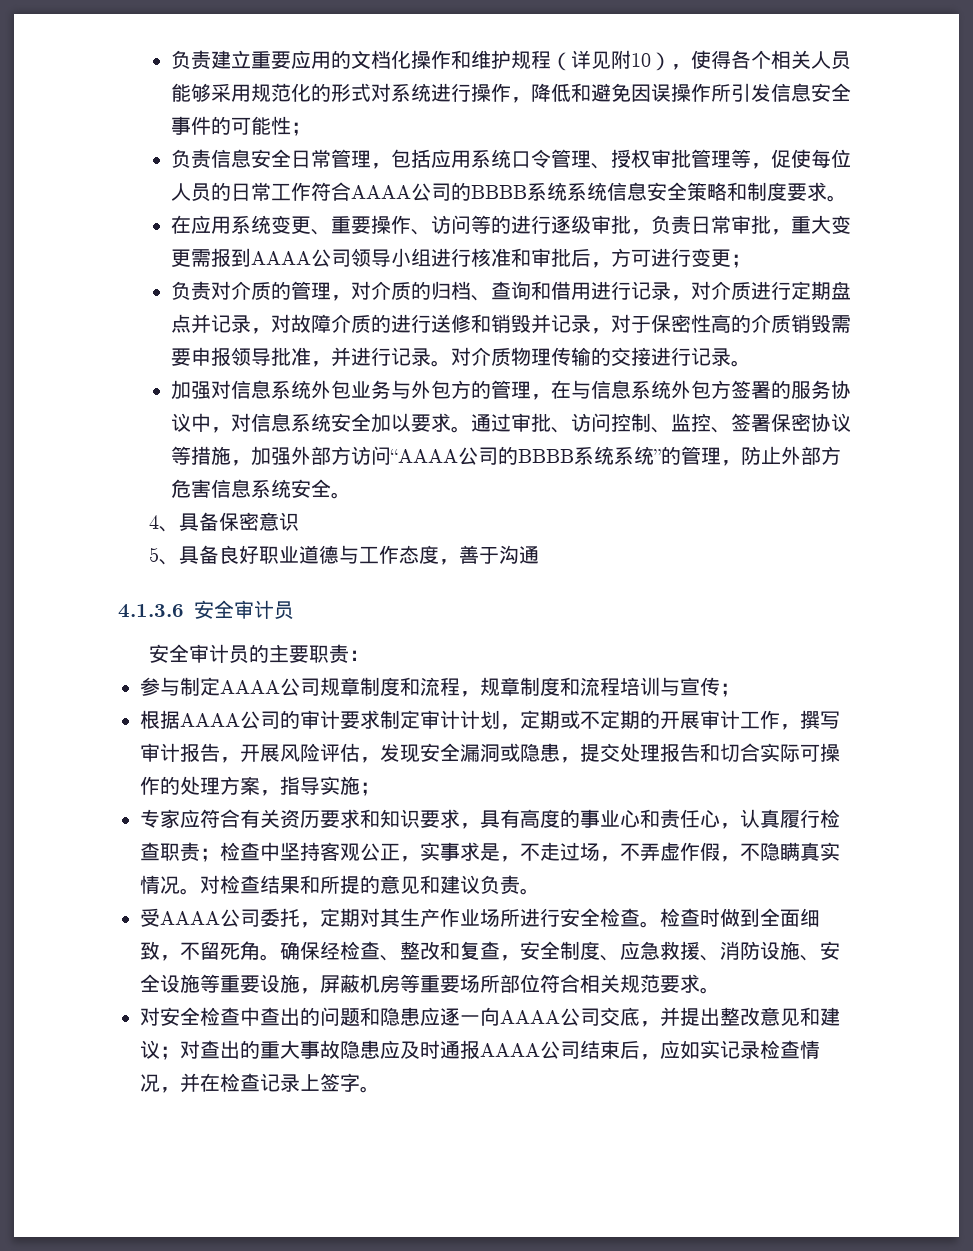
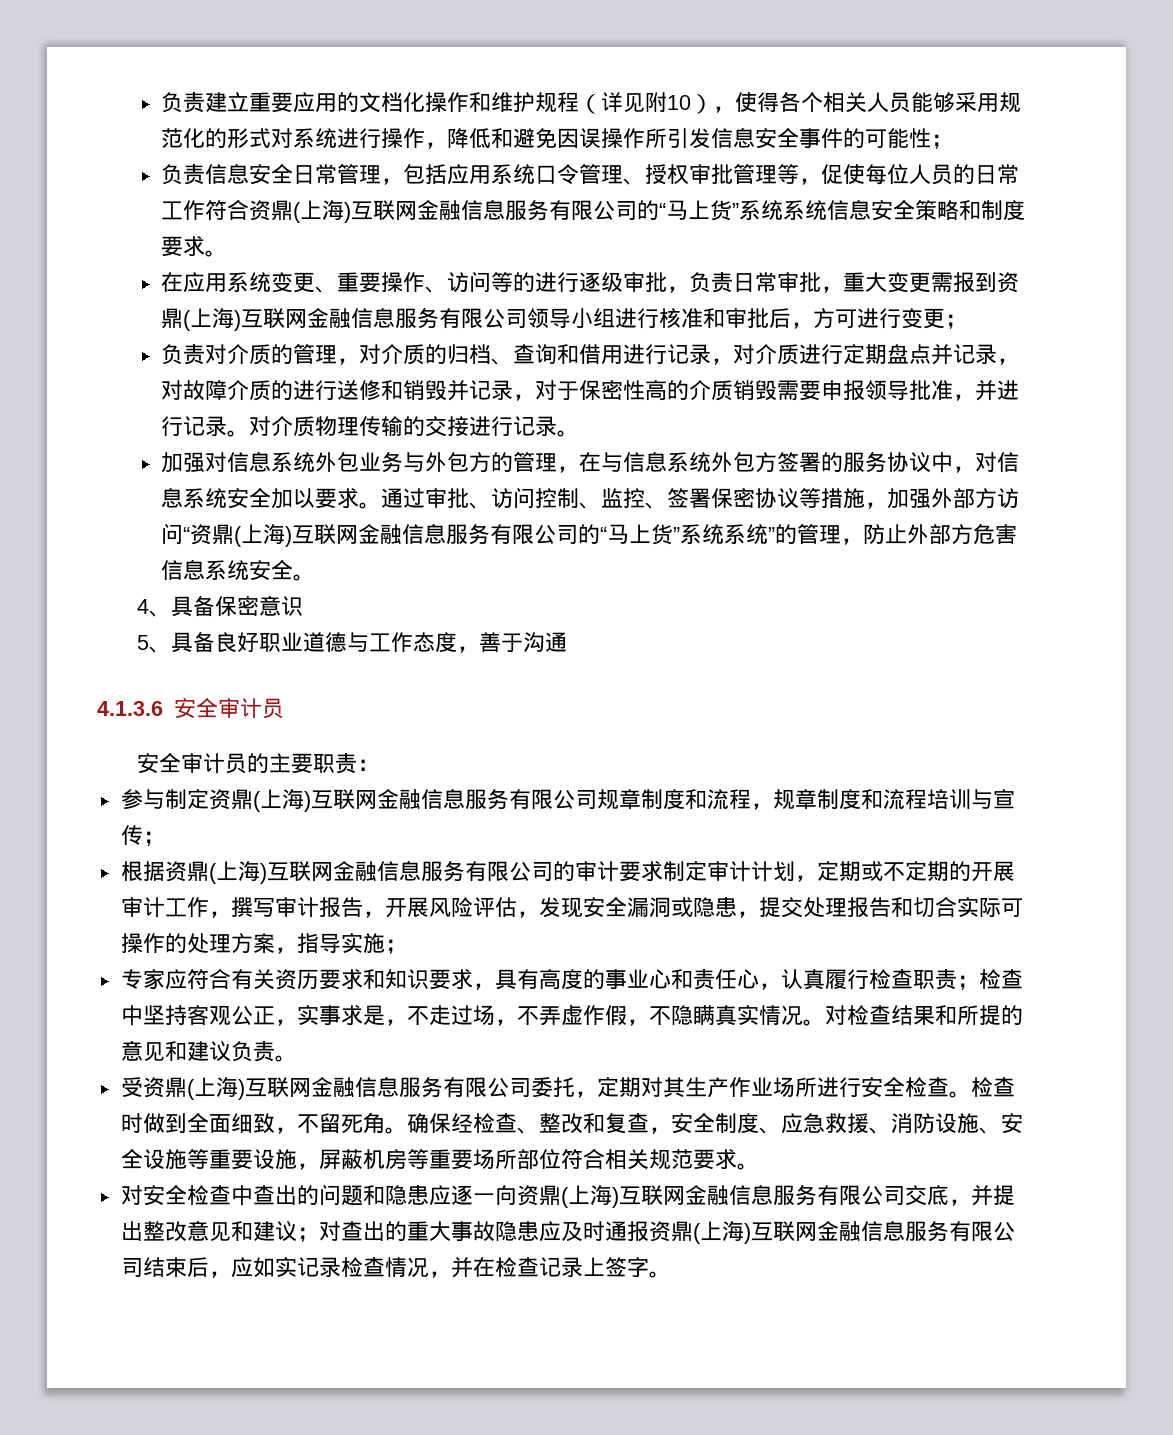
- 负责信息安全日常管理，包括应用系统口令管理、授权审批管理等，促使每位人员的日常工作符合AAAA公司的BBBB系统系统信息安全策略和制度要求。
+ 负责信息安全日常管理，包括应用系统口令管理、授权审批管理等，促使每位人员的日常工作符合资鼎(上海)互联网金融信息服务有限公司的“马上货”系统系统信息安全策略和制度要求。
- 在应用系统变更、重要操作、访问等的进行逐级审批，负责日常审批，重大变更需报到AAAA公司领导小组进行核准和审批后，方可进行变更；
+ 在应用系统变更、重要操作、访问等的进行逐级审批，负责日常审批，重大变更需报到资鼎(上海)互联网金融信息服务有限公司领导小组进行核准和审批后，方可进行变更；
- 通过审批、访问控制、监控、签署保密协议等措施，加强外部方访问“AAAA公司的BBBB系统系统”的管理，防止外部方危害信息系统安全。
+ 通过审批、访问控制、监控、签署保密协议等措施，加强外部方访问“资鼎(上海)互联网金融信息服务有限公司的“马上货”系统系统”的管理，防止外部方危害信息系统安全。
- 参与制定AAAA公司规章制度和流程，规章制度和流程培训与宣传；
+ 参与制定资鼎(上海)互联网金融信息服务有限公司规章制度和流程，规章制度和流程培训与宣传；
- 根据AAAA公司的审计要求制定审计计划，定期或不定期的开展审计工作，撰写审计报告，开展风险评估，发现安全漏洞或隐患，提交处理报告和切合实际可操作的处理方案，指导实施；
+ 根据资鼎(上海)互联网金融信息服务有限公司的审计要求制定审计计划，定期或不定期的开展审计工作，撰写审计报告，开展风险评估，发现安全漏洞或隐患，提交处理报告和切合实际可操作的处理方案，指导实施；
- 受AAAA公司委托，定期对其生产作业场所进行安全检查。
+ 受资鼎(上海)互联网金融信息服务有限公司委托，定期对其生产作业场所进行安全检查。
- 对安全检查中查出的问题和隐患应逐一向AAAA公司交底，并提出整改意见和建议；对查出的重大事故隐患应及时通报AAAA公司结束后，应如实记录检查情况，并在检查记录上签字。
+ 对安全检查中查出的问题和隐患应逐一向资鼎(上海)互联网金融信息服务有限公司交底，并提出整改意见和建议；对查出的重大事故隐患应及时通报资鼎(上海)互联网金融信息服务有限公司结束后，应如实记录检查情况，并在检查记录上签字。

